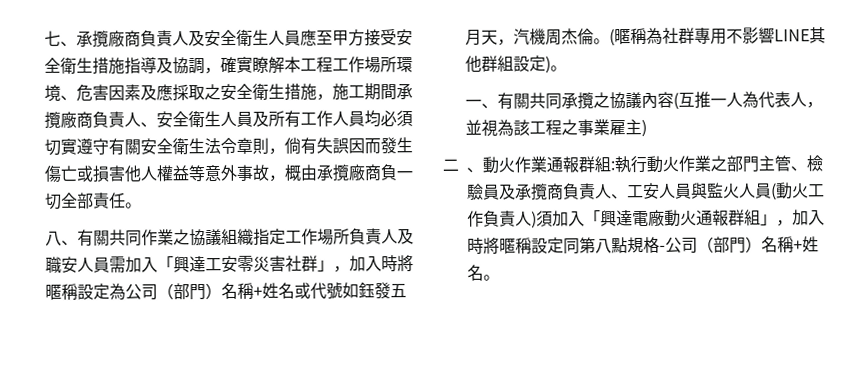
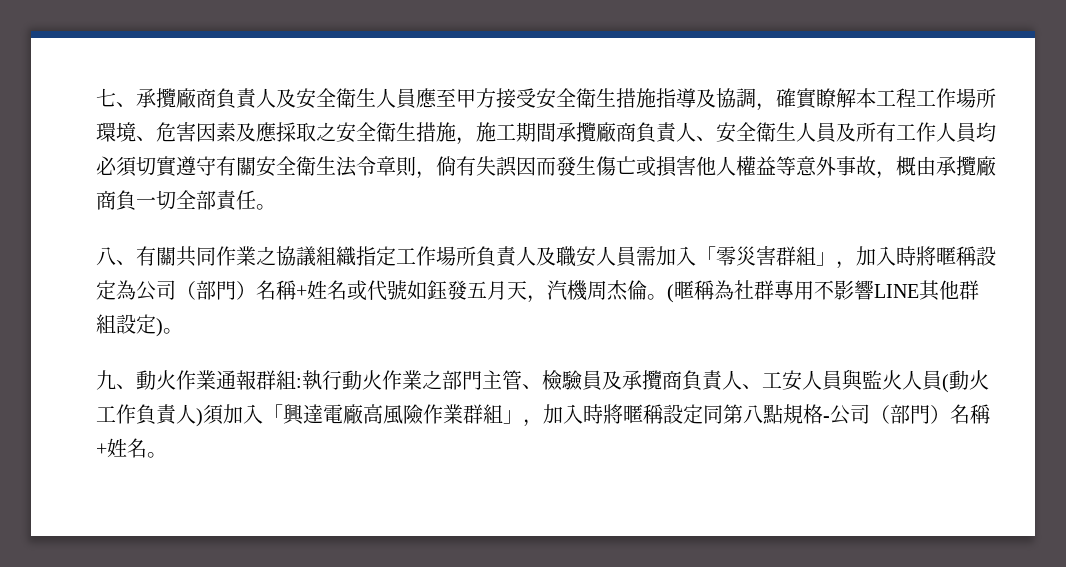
- 八、有關共同作業之協議組織指定工作場所負責人及職安人員需加入「興達工安零災害社群」，加入時將暱稱設定為公司（部門）名稱+姓名或代號如鈺發五月天，汽機周杰倫。
+ 八、有關共同作業之協議組織指定工作場所負責人及職安人員需加入「零災害群組」，加入時將暱稱設定為公司（部門）名稱+姓名或代號如鈺發五月天，汽機周杰倫。
- 一、有關共同承攬之協議內容(互推一人為代表人，並視為該工程之事業雇主)
- 二、動火作業通報群組:執行動火作業之部門主管、檢驗員及承攬商負責人、工安人員與監火人員(動火工作負責人)須加入「興達電廠動火通報群組」，加入時將暱稱設定同第八點規格-公司（部門）名稱+姓名。
+ 九、動火作業通報群組:執行動火作業之部門主管、檢驗員及承攬商負責人、工安人員與監火人員(動火工作負責人)須加入「興達電廠高風險作業群組」，加入時將暱稱設定同第八點規格-公司（部門）名稱+姓名。

